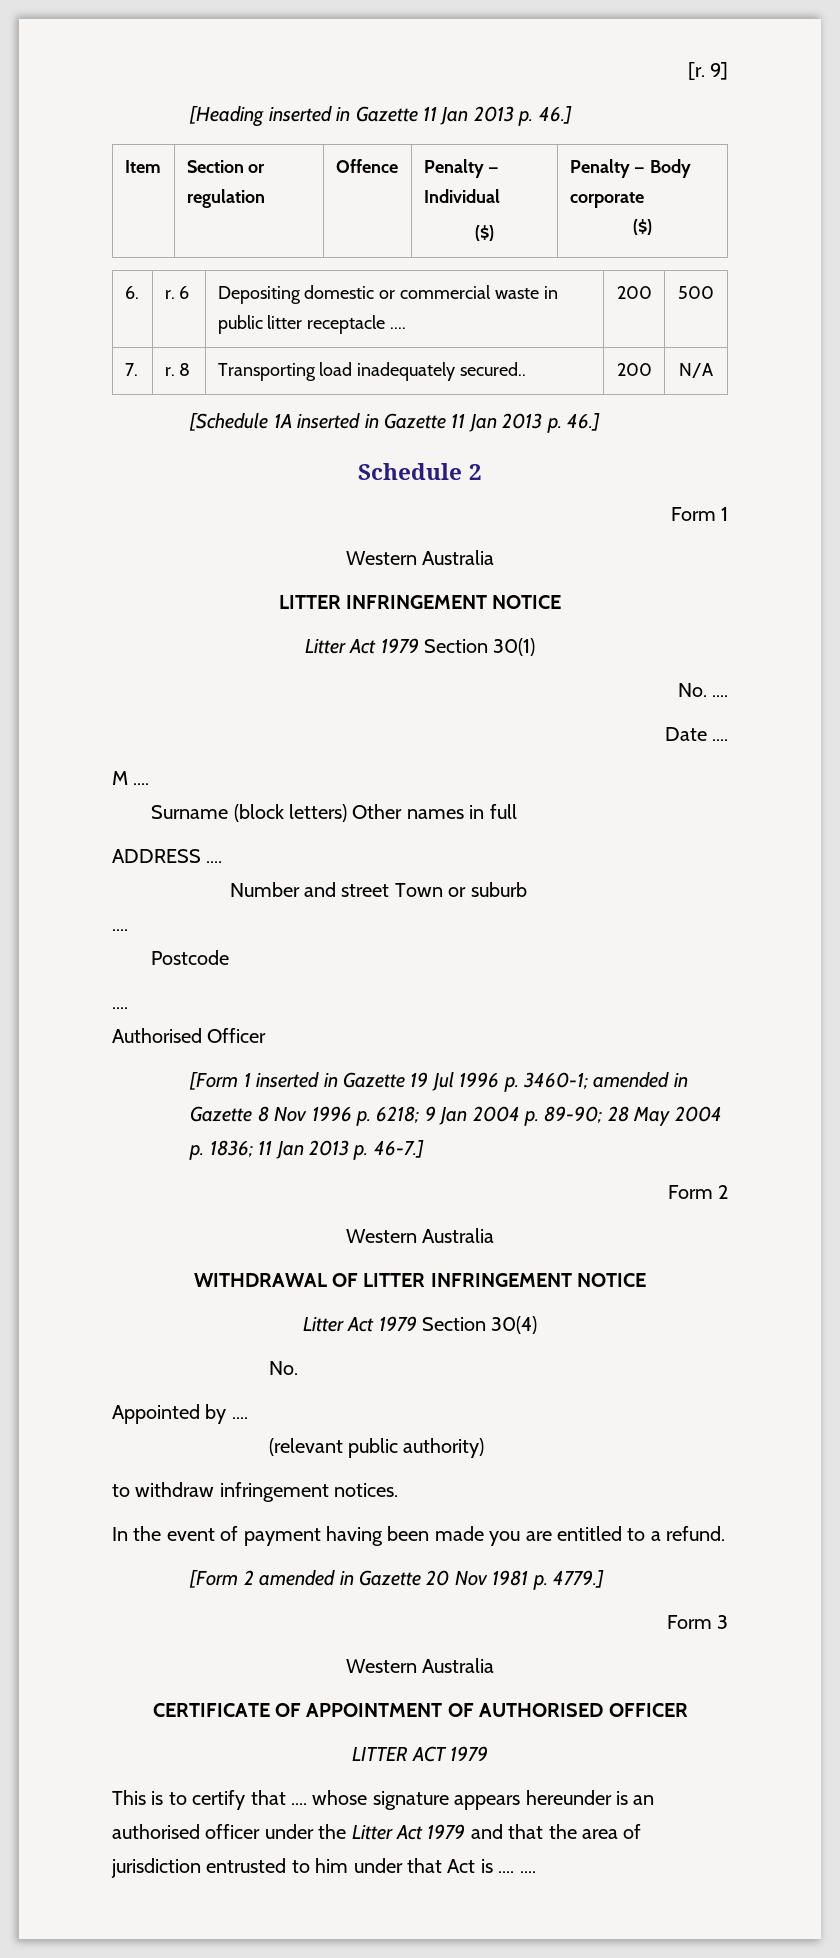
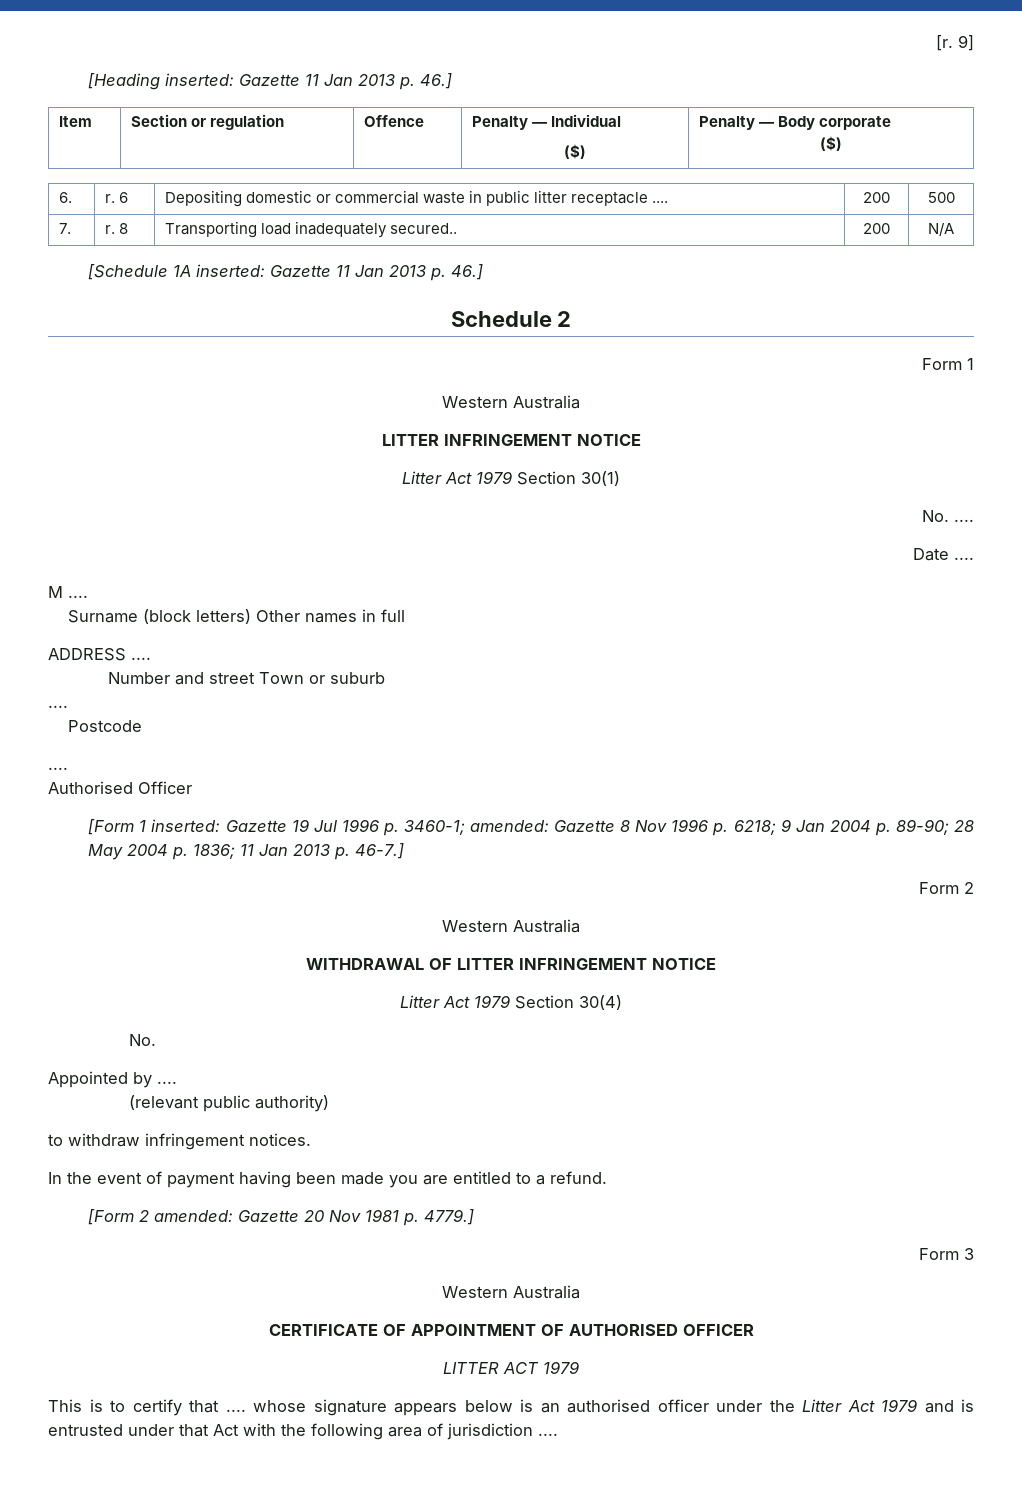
- [Heading inserted in Gazette 11 Jan 2013 p. 46.]
+ [Heading inserted: Gazette 11 Jan 2013 p. 46.]
- [Schedule 1A inserted in Gazette 11 Jan 2013 p. 46.]
+ [Schedule 1A inserted: Gazette 11 Jan 2013 p. 46.]
- [Form 1 inserted in Gazette 19 Jul 1996 p. 3460-1; amended in Gazette 8 Nov 1996 p. 6218; 9 Jan 2004 p. 89-90; 28 May 2004 p. 1836; 11 Jan 2013 p. 46-7.]
+ [Form 1 inserted: Gazette 19 Jul 1996 p. 3460-1; amended: Gazette 8 Nov 1996 p. 6218; 9 Jan 2004 p. 89-90; 28 May 2004 p. 1836; 11 Jan 2013 p. 46-7.]
- [Form 2 amended in Gazette 20 Nov 1981 p. 4779.]
+ [Form 2 amended: Gazette 20 Nov 1981 p. 4779.]
- This is to certify that .... whose signature appears hereunder is an authorised officer under the Litter Act 1979 and that the area of jurisdiction entrusted to him under that Act is .... ....
+ This is to certify that .... whose signature appears below is an authorised officer under the Litter Act 1979 and is entrusted under that Act with the following area of jurisdiction ....

